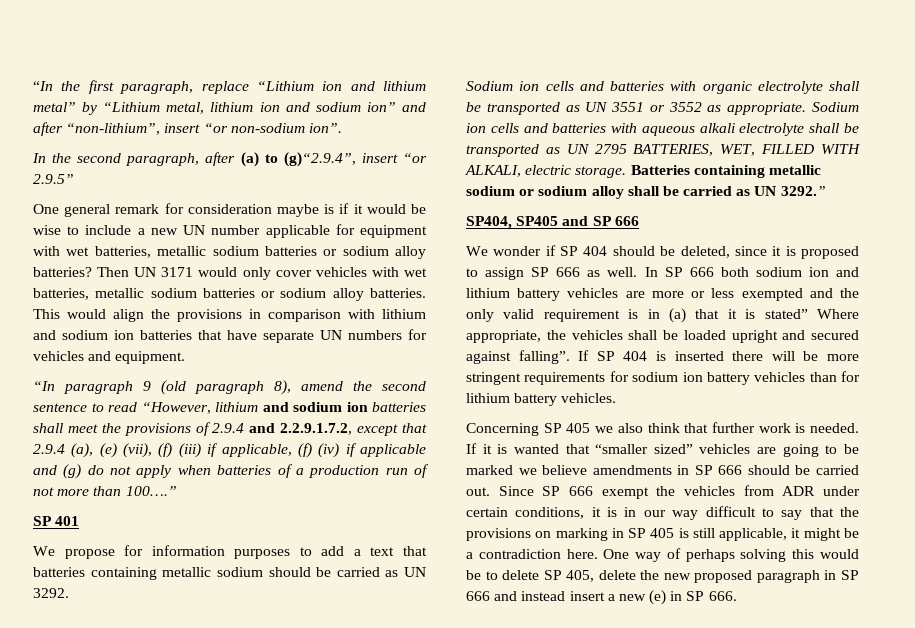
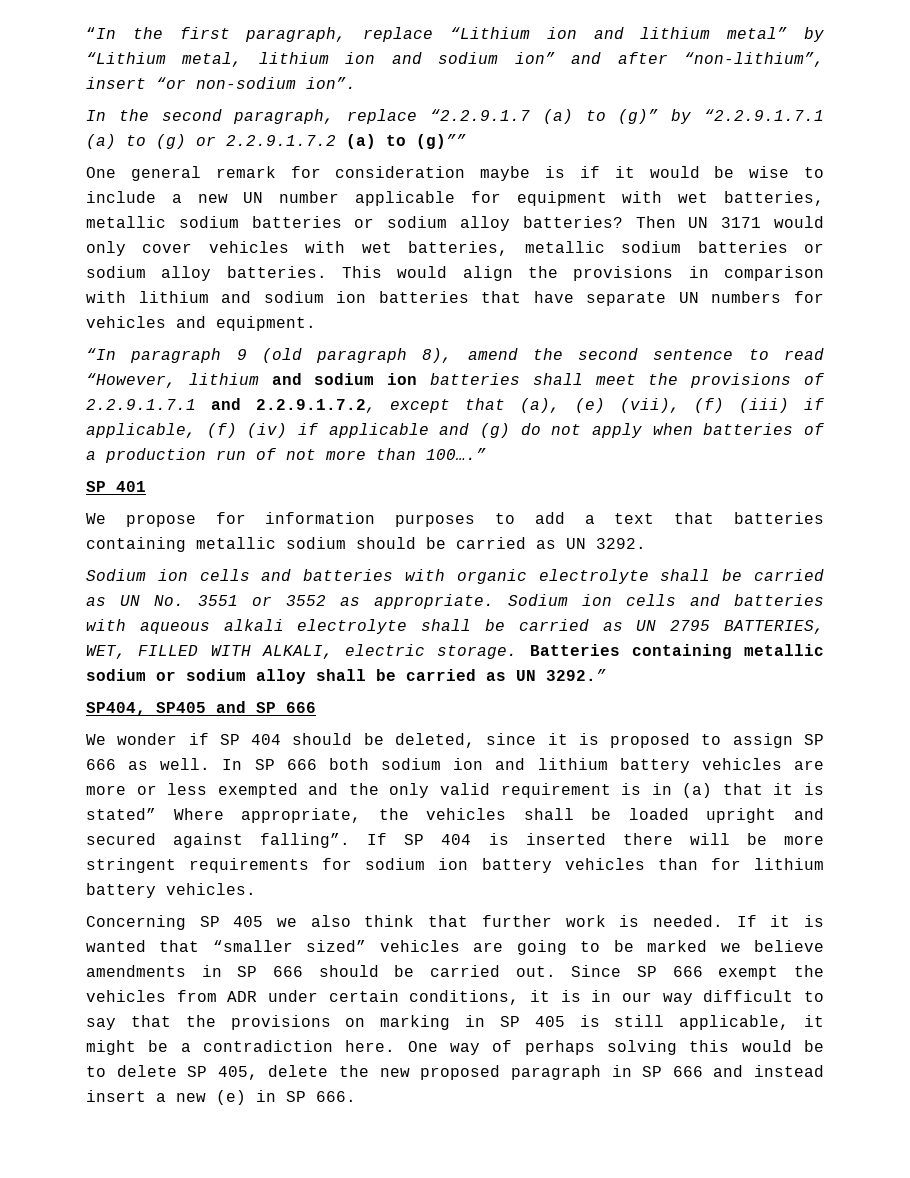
- In the second paragraph, after (a) to (g)“2.9.4”, insert “or 2.9.5”
+ In the second paragraph, replace “2.2.9.1.7 (a) to (g)” by “2.2.9.1.7.1 (a) to (g) or 2.2.9.1.7.2 (a) to (g)””
- “In paragraph 9 (old paragraph 8), amend the second sentence to read “However, lithium and sodium ion batteries shall meet the provisions of 2.9.4 and 2.2.9.1.7.2, except that 2.9.4 (a), (e) (vii), (f) (iii) if applicable, (f) (iv) if applicable and (g) do not apply when batteries of a production run of not more than 100….”
+ “In paragraph 9 (old paragraph 8), amend the second sentence to read “However, lithium and sodium ion batteries shall meet the provisions of 2.2.9.1.7.1 and 2.2.9.1.7.2, except that (a), (e) (vii), (f) (iii) if applicable, (f) (iv) if applicable and (g) do not apply when batteries of a production run of not more than 100….”
- Sodium ion cells and batteries with organic electrolyte shall be transported as UN 3551 or 3552 as appropriate.
+ Sodium ion cells and batteries with organic electrolyte shall be carried as UN No. 3551 or 3552 as appropriate.
- Sodium ion cells and batteries with aqueous alkali electrolyte shall be transported as UN 2795 BATTERIES, WET, FILLED WITH ALKALI, electric storage.
+ Sodium ion cells and batteries with aqueous alkali electrolyte shall be carried as UN 2795 BATTERIES, WET, FILLED WITH ALKALI, electric storage.

